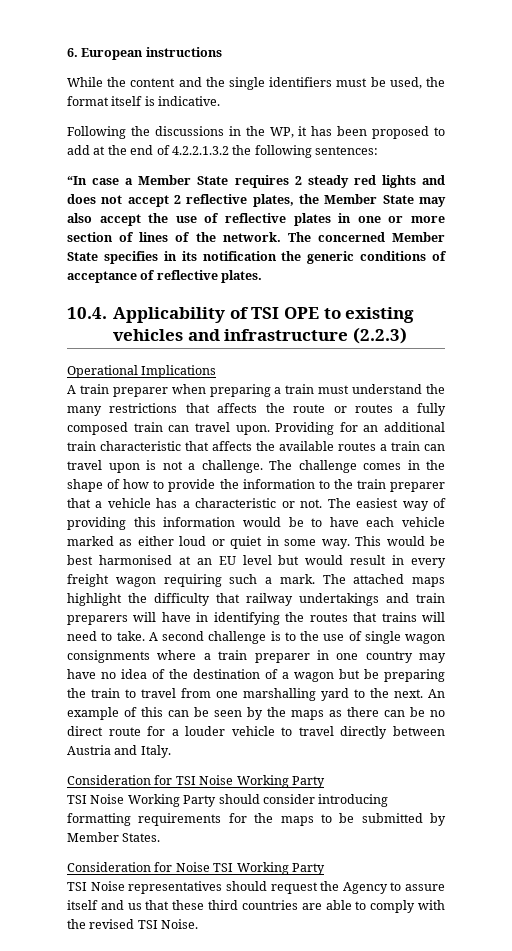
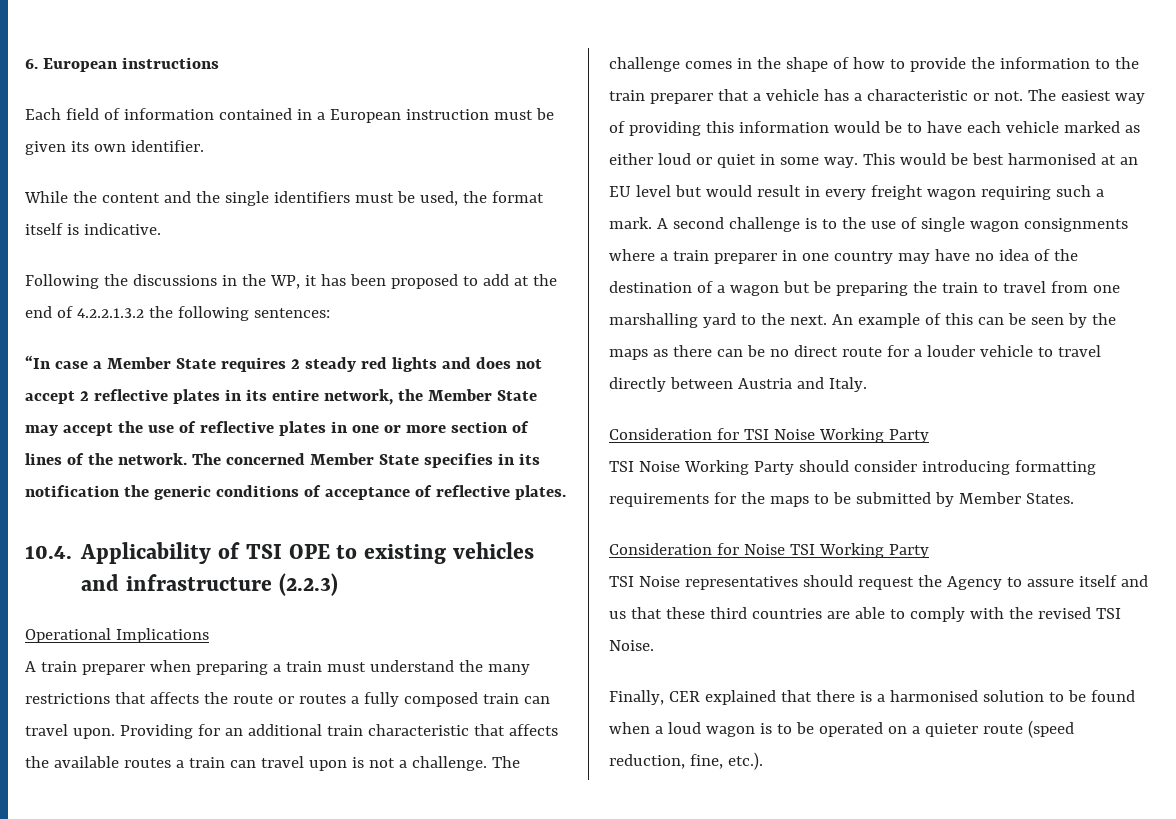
+ Each field of information contained in a European instruction must be given its own identifier.
- “In case a Member State requires 2 steady red lights and does not accept 2 reflective plates, the Member State may also accept the use of reflective plates in one or more section of lines of the network.
+ “In case a Member State requires 2 steady red lights and does not accept 2 reflective plates in its entire network, the Member State may accept the use of reflective plates in one or more section of lines of the network.
- The attached maps highlight the difficulty that railway undertakings and train preparers will have in identifying the routes that trains will need to take.
+ Finally, CER explained that there is a harmonised solution to be found when a loud wagon is to be operated on a quieter route (speed reduction, fine, etc.).

